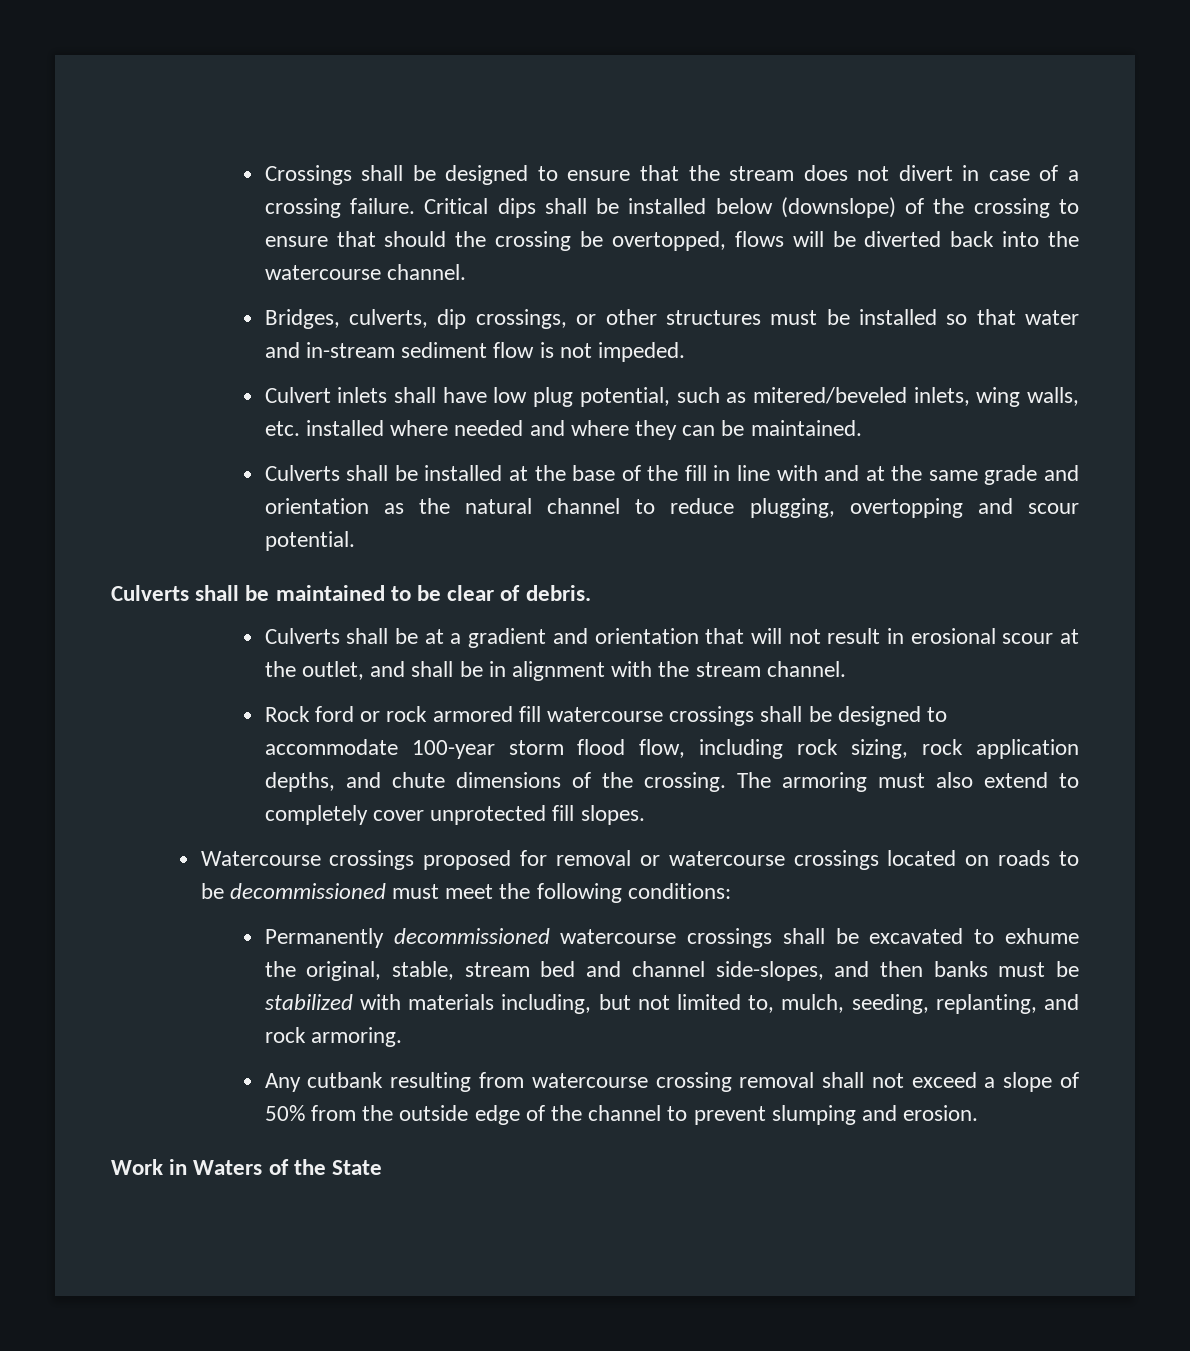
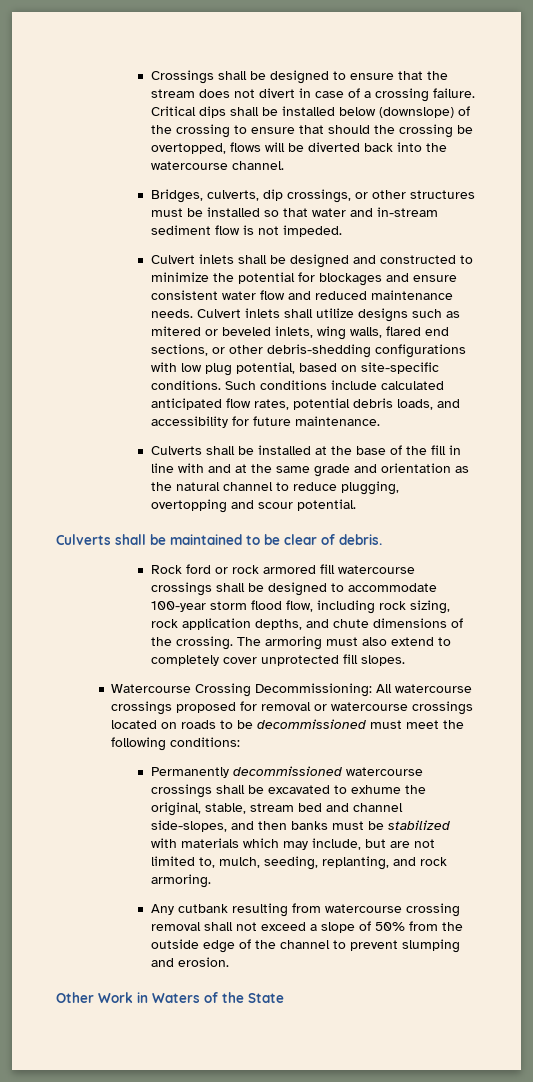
- Culvert inlets shall have low plug potential, such as mitered/beveled inlets, wing walls, etc. installed where needed and where they can be maintained.
+ Culvert inlets shall be designed and constructed to minimize the potential for blockages and ensure consistent water flow and reduced maintenance needs. Culvert inlets shall utilize designs such as mitered or beveled inlets, wing walls, flared end sections, or other debris-shedding configurations with low plug potential, based on site-specific conditions. Such conditions include calculated anticipated flow rates, potential debris loads, and accessibility for future maintenance.
- Culverts shall be at a gradient and orientation that will not result in erosional scour at the outlet, and shall be in alignment with the stream channel.
- Watercourse crossings proposed for removal or watercourse crossings located on roads to be decommissioned must meet the following conditions:
+ Watercourse Crossing Decommissioning: All watercourse crossings proposed for removal or watercourse crossings located on roads to be decommissioned must meet the following conditions:
- Permanently decommissioned watercourse crossings shall be excavated to exhume the original, stable, stream bed and channel side-slopes, and then banks must be stabilized with materials including, but not limited to, mulch, seeding, replanting, and rock armoring.
+ Permanently decommissioned watercourse crossings shall be excavated to exhume the original, stable, stream bed and channel side-slopes, and then banks must be stabilized with materials which may include, but are not limited to, mulch, seeding, replanting, and rock armoring.
- Work in Waters of the State
+ Other Work in Waters of the State

